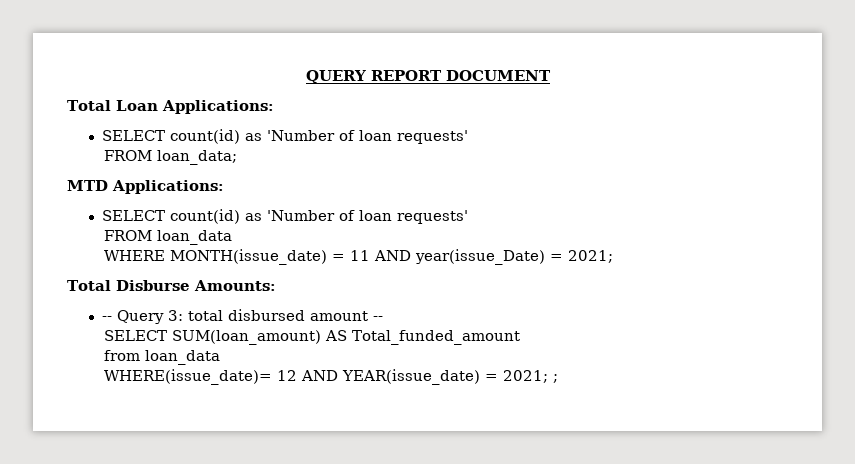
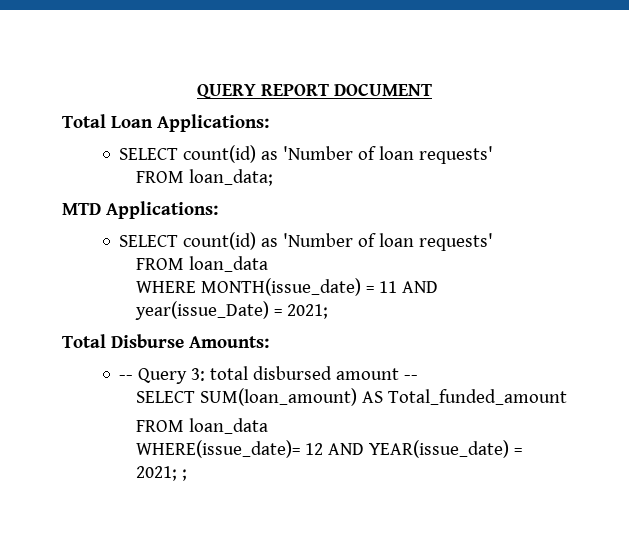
  SELECT SUM(loan_amount) AS Total_funded_amount
- from loan_data
+ FROM loan_data

